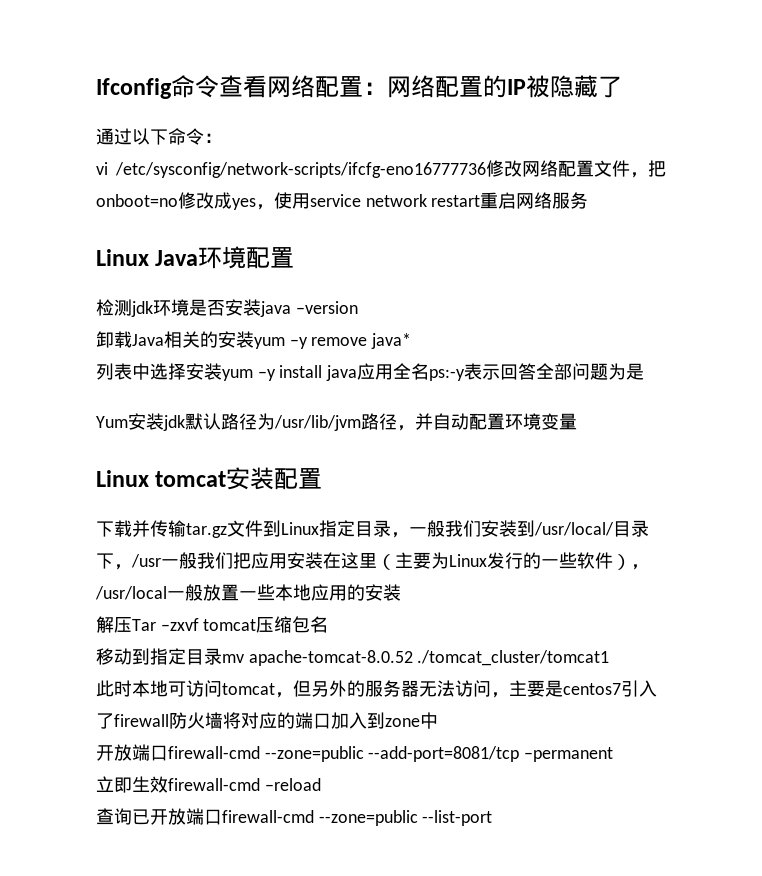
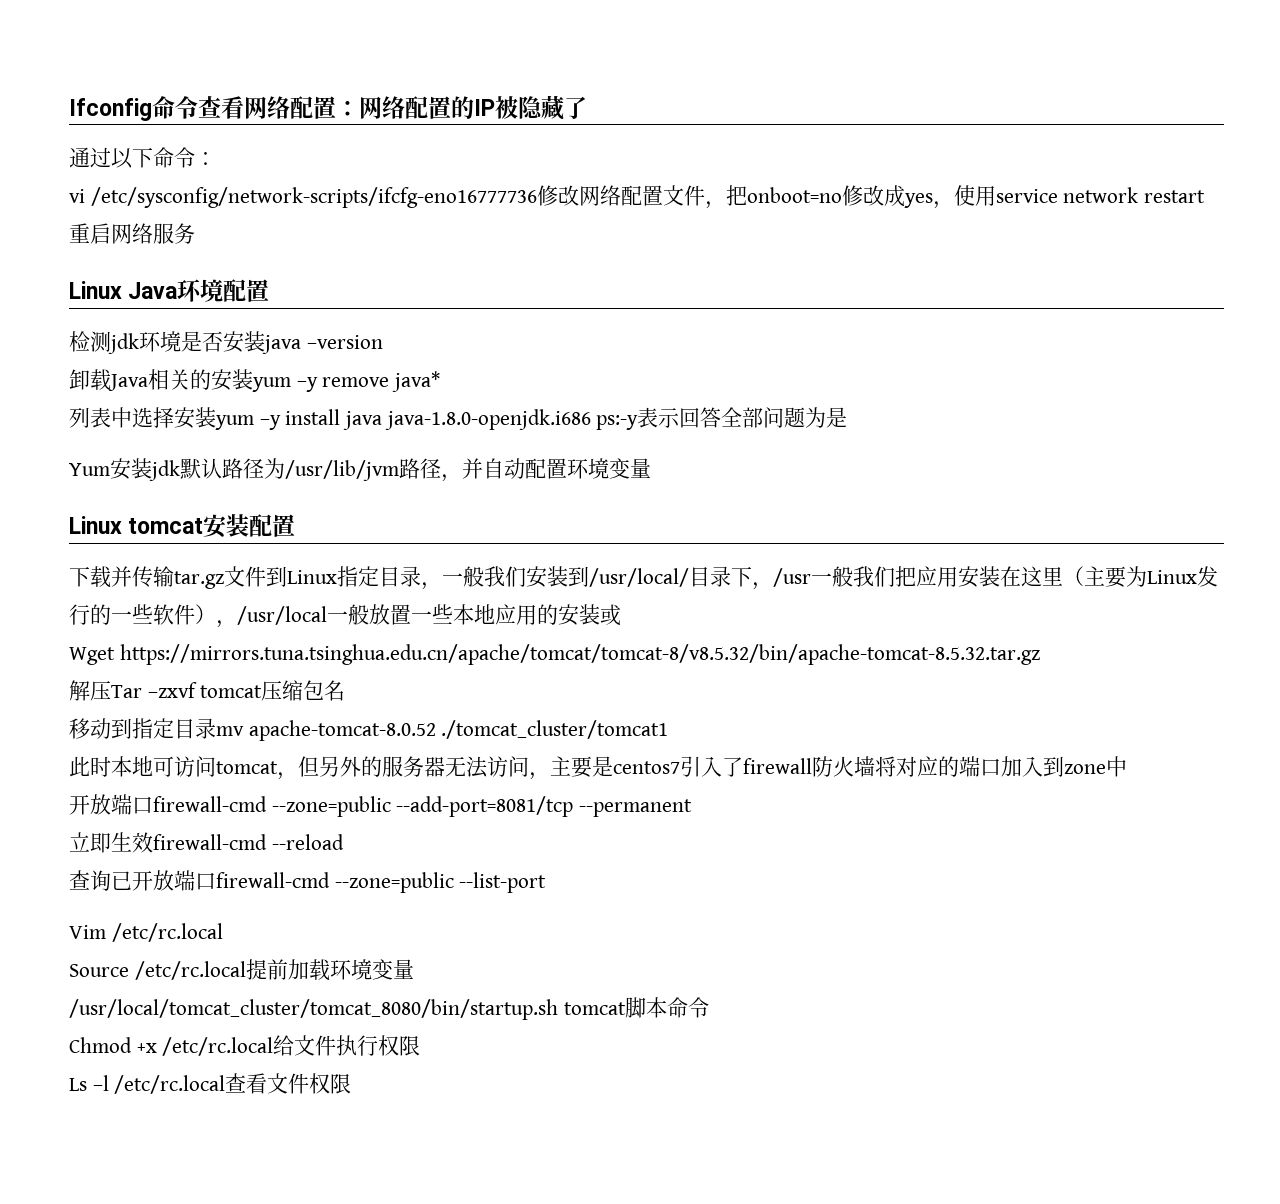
- 列表中选择安装yum –y install java应用全名ps:-y表示回答全部问题为是
+ 列表中选择安装yum –y install java java-1.8.0-openjdk.i686 ps:-y表示回答全部问题为是
- 下载并传输tar.gz文件到Linux指定目录，一般我们安装到/usr/local/目录下，/usr一般我们把应用安装在这里（主要为Linux发行的一些软件），/usr/local一般放置一些本地应用的安装
+ 下载并传输tar.gz文件到Linux指定目录，一般我们安装到/usr/local/目录下，/usr一般我们把应用安装在这里（主要为Linux发行的一些软件），/usr/local一般放置一些本地应用的安装或
+ Wget https://mirrors.tuna.tsinghua.edu.cn/apache/tomcat/tomcat-8/v8.5.32/bin/apache-tomcat-8.5.32.tar.gz
- 开放端口firewall-cmd --zone=public --add-port=8081/tcp –permanent
+ 开放端口firewall-cmd --zone=public --add-port=8081/tcp --permanent
- 立即生效firewall-cmd –reload
+ 立即生效firewall-cmd --reload
+ Vim /etc/rc.local
+ Source /etc/rc.local提前加载环境变量
+ /usr/local/tomcat_cluster/tomcat_8080/bin/startup.sh tomcat脚本命令
+ Chmod +x /etc/rc.local给文件执行权限
+ Ls –l /etc/rc.local查看文件权限

